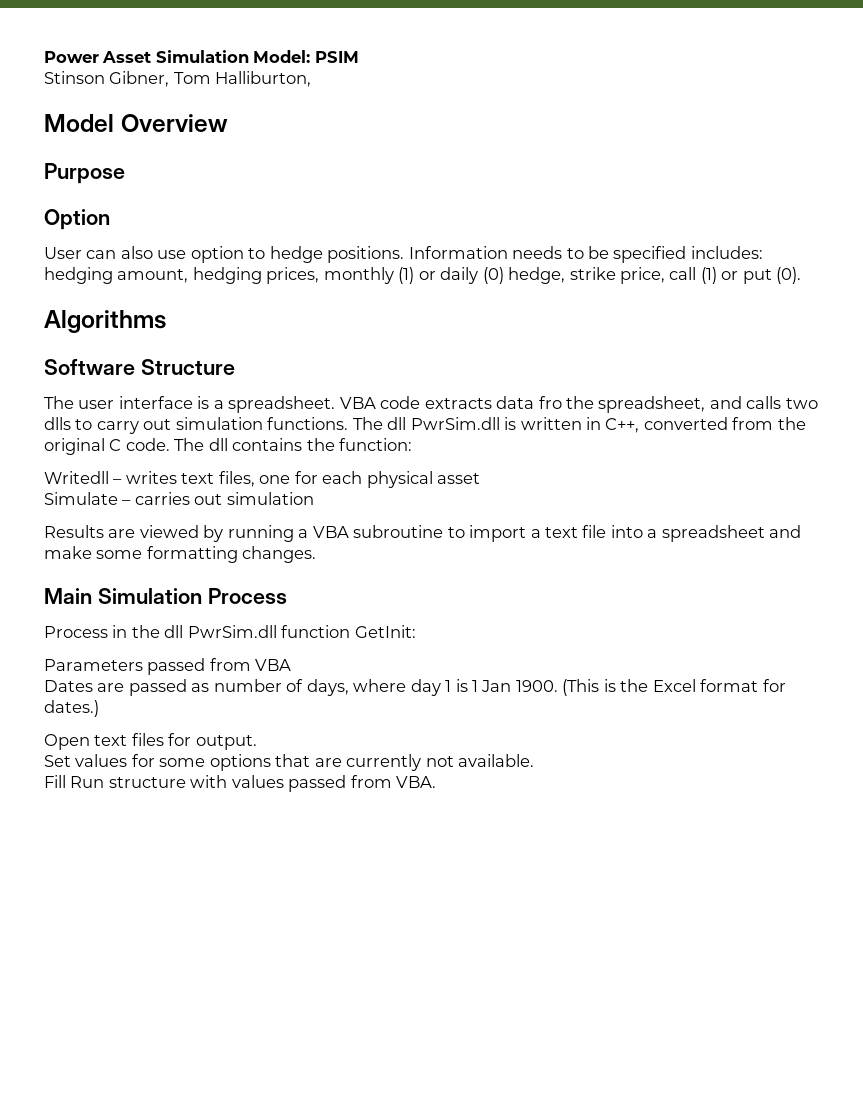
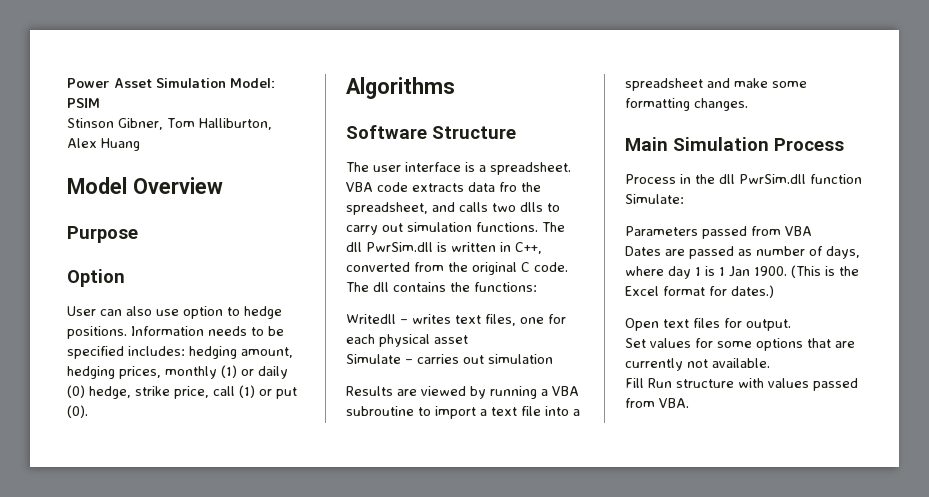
- Stinson Gibner, Tom Halliburton,
+ Stinson Gibner, Tom Halliburton, Alex Huang
- The dll contains the function:
+ The dll contains the functions:
- Process in the dll PwrSim.dll function GetInit:
+ Process in the dll PwrSim.dll function Simulate:

